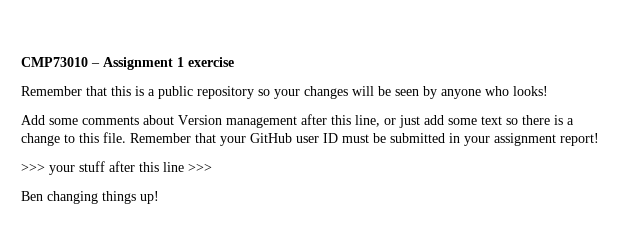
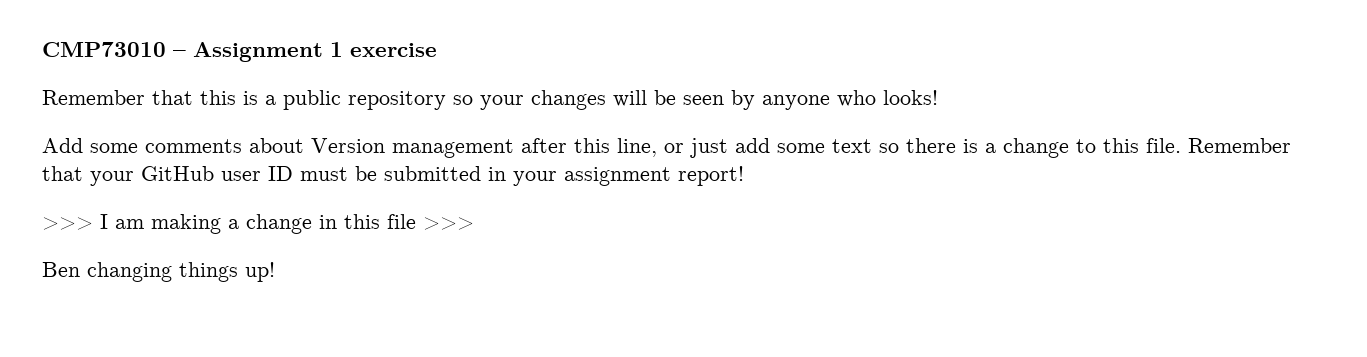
- >>> your stuff after this line >>>
+ >>> I am making a change in this file >>>

